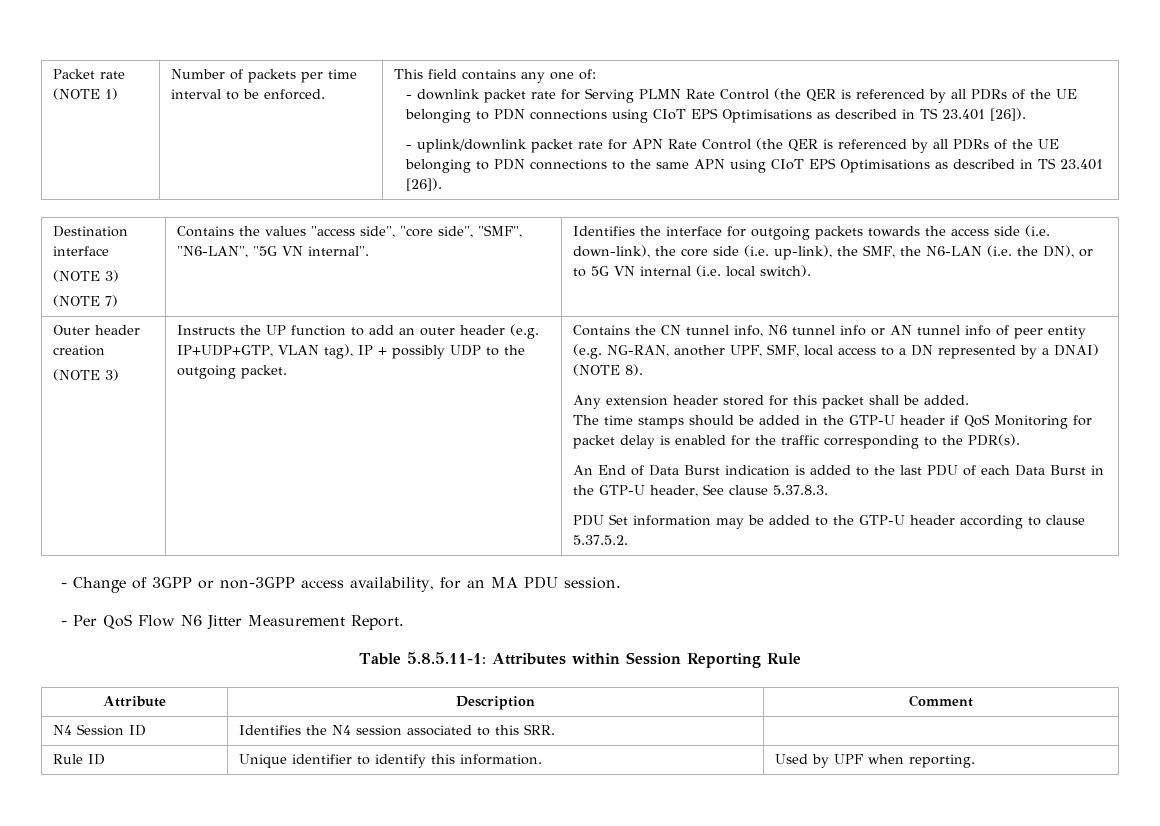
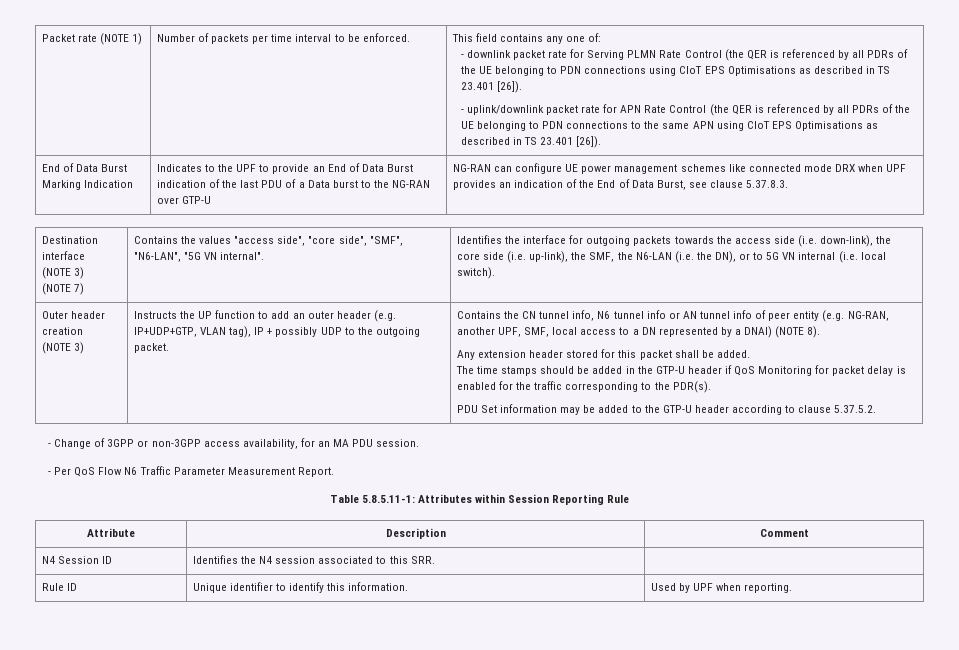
+ End of Data Burst Marking Indication | Indicates to the UPF to provide an End of Data Burst indication of the last PDU of a Data burst to the NG-RAN over GTP-U | NG-RAN can configure UE power management schemes like connected mode DRX when UPF provides an indication of the End of Data Burst, see clause 5.37.8.3.
- An End of Data Burst indication is added to the last PDU of each Data Burst in the GTP-U header, See clause 5.37.8.3.
- - Per QoS Flow N6 Jitter Measurement Report.
+ - Per QoS Flow N6 Traffic Parameter Measurement Report.

